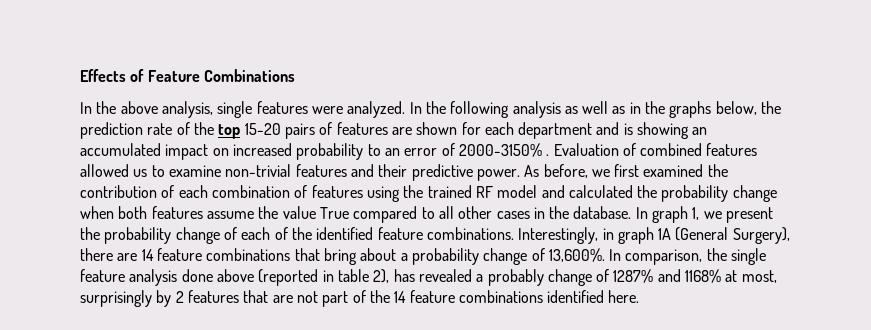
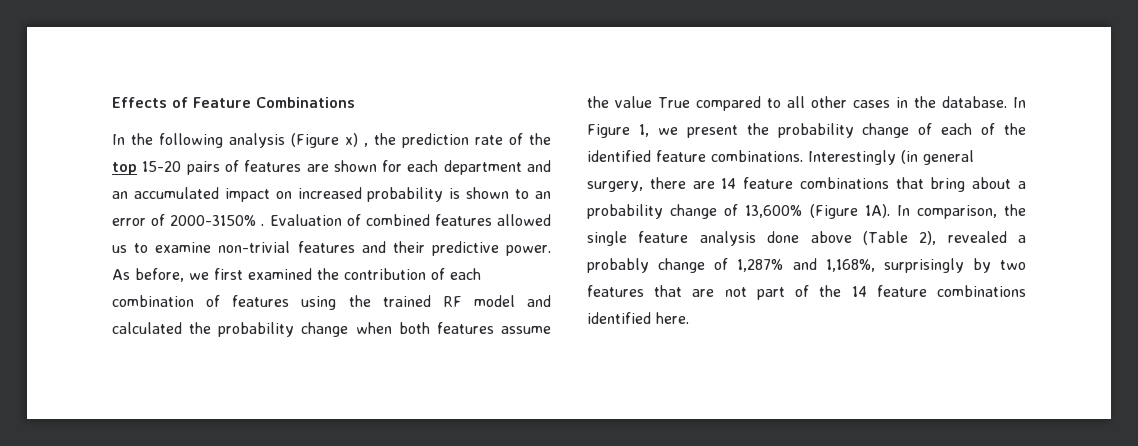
- In the above analysis, single features were analyzed. In the following analysis as well as in the graphs below, the prediction rate of the top 15-20 pairs of features are shown for each department and is showing an accumulated impact on increased probability to an error of 2000-3150% .
+ In the following analysis (Figure x) , the prediction rate of the top 15-20 pairs of features are shown for each department and an accumulated impact on increased probability is shown to an error of 2000-3150% .
- In graph 1, we present the probability change of each of the identified feature combinations.
+ In Figure 1, we present the probability change of each of the identified feature combinations.
- Interestingly, in graph 1A (General Surgery), there are 14 feature combinations that bring about a probability change of 13,600%.
+ Interestingly (in general surgery, there are 14 feature combinations that bring about a probability change of 13,600% (Figure 1A).
- In comparison, the single feature analysis done above (reported in table 2), has revealed a probably change of 1287% and 1168% at most, surprisingly by 2 features that are not part of the 14 feature combinations identified here.
+ In comparison, the single feature analysis done above (Table 2), revealed a probably change of 1,287% and 1,168%, surprisingly by two features that are not part of the 14 feature combinations identified here.

